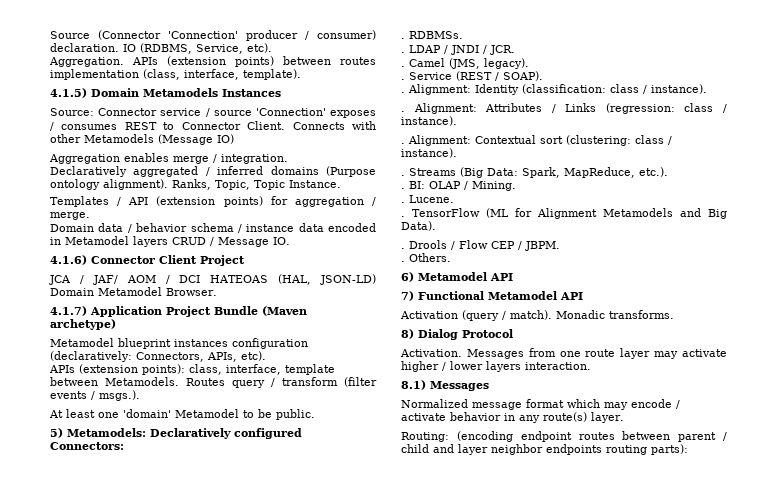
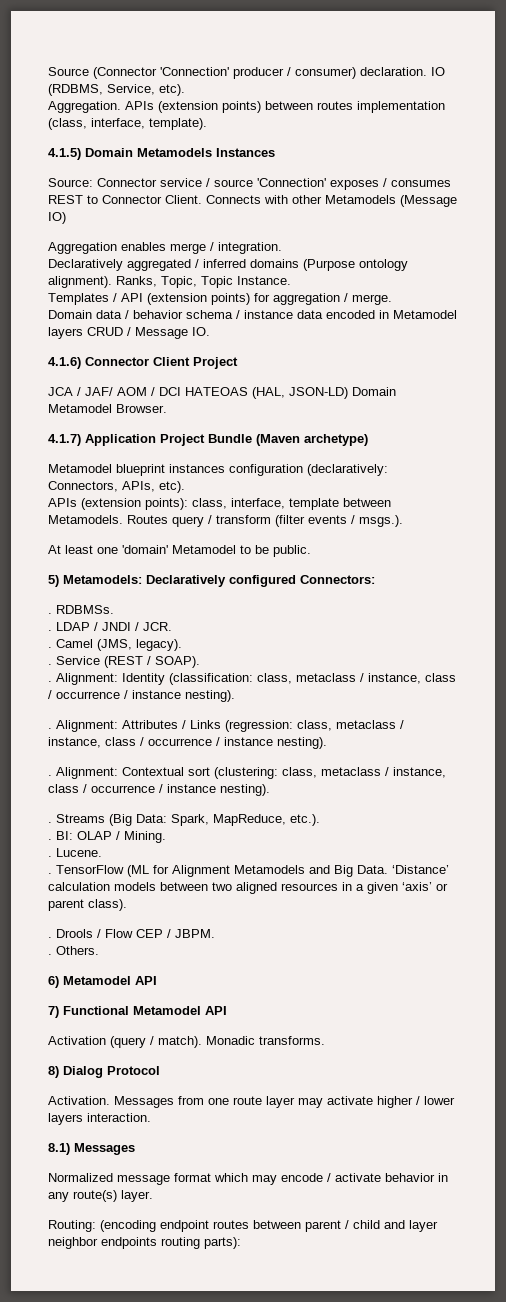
- Alignment: Identity (classification: class / instance).
+ Alignment: Identity (classification: class, metaclass / instance, class / occurrence / instance nesting).
- Alignment: Attributes / Links (regression: class / instance).
+ Alignment: Attributes / Links (regression: class, metaclass / instance, class / occurrence / instance nesting).
- Alignment: Contextual sort (clustering: class / instance).
+ Alignment: Contextual sort (clustering: class, metaclass / instance, class / occurrence / instance nesting).
- TensorFlow (ML for Alignment Metamodels and Big Data).
+ TensorFlow (ML for Alignment Metamodels and Big Data. ‘Distance’ calculation models between two aligned resources in a given ‘axis’ or parent class).

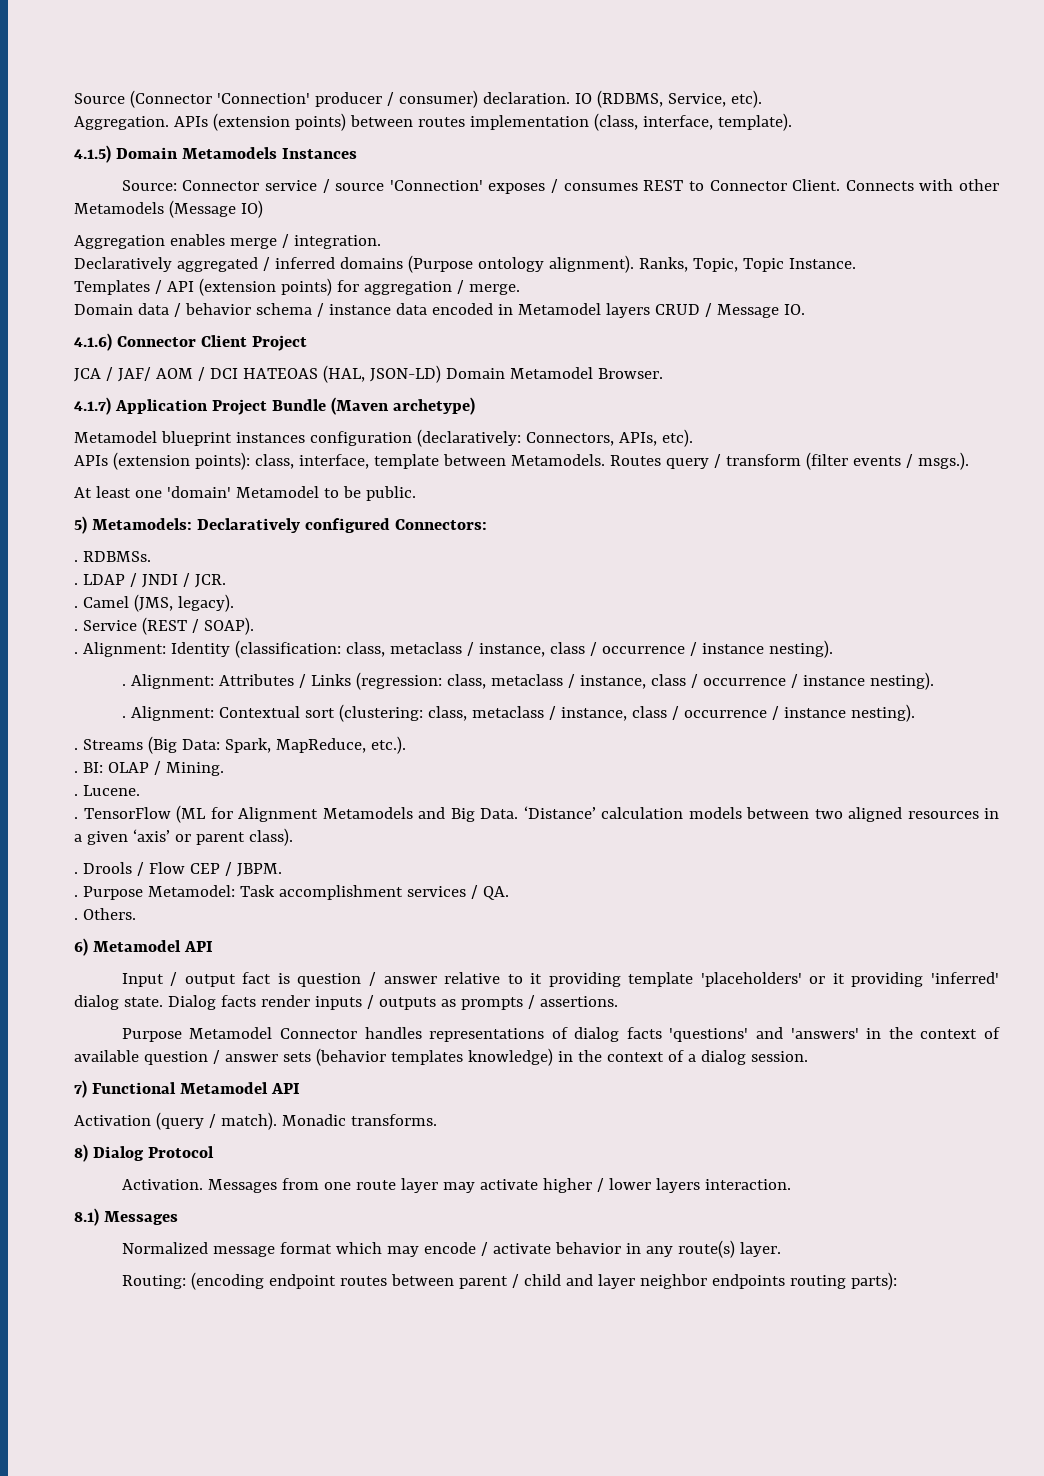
+ . Purpose Metamodel: Task accomplishment services / QA.
+ Input / output fact is question / answer relative to it providing template 'placeholders' or it providing 'inferred' dialog state. Dialog facts render inputs / outputs as prompts / assertions.
+ Purpose Metamodel Connector handles representations of dialog facts 'questions' and 'answers' in the context of available question / answer sets (behavior templates knowledge) in the context of a dialog session.

